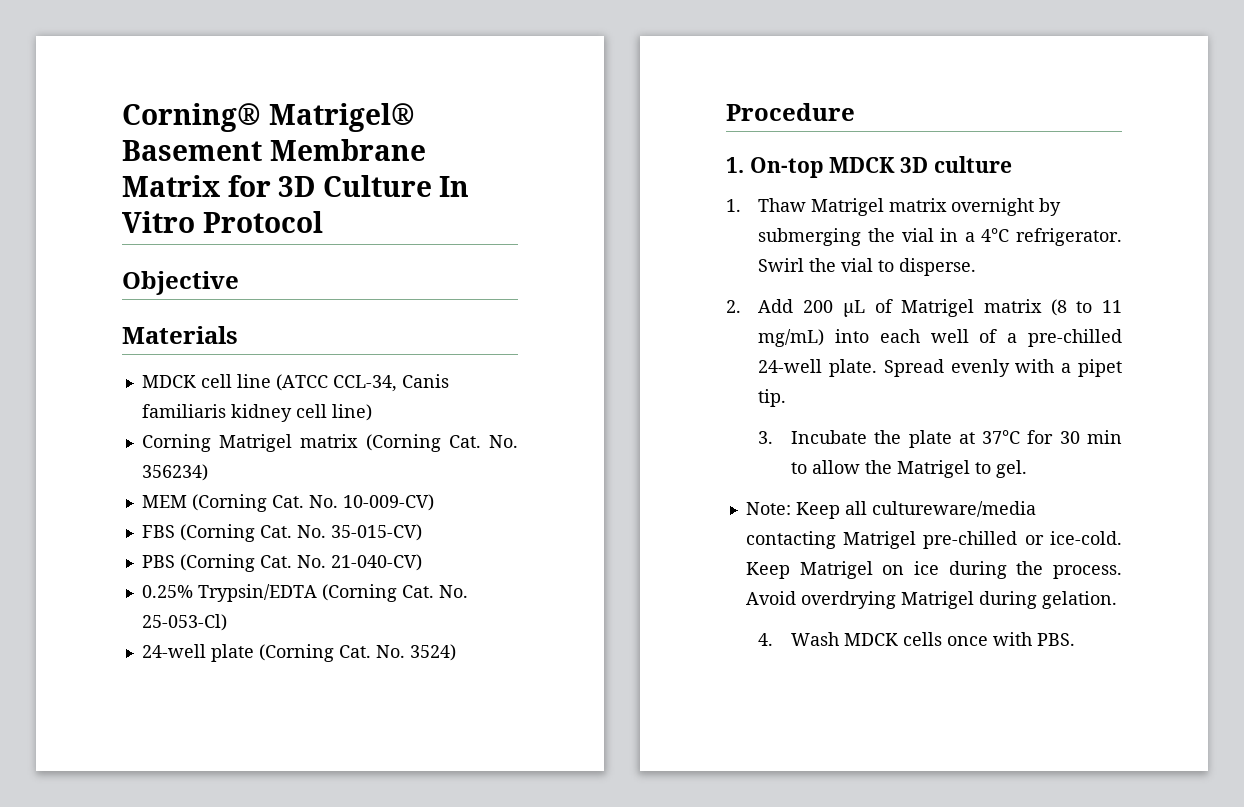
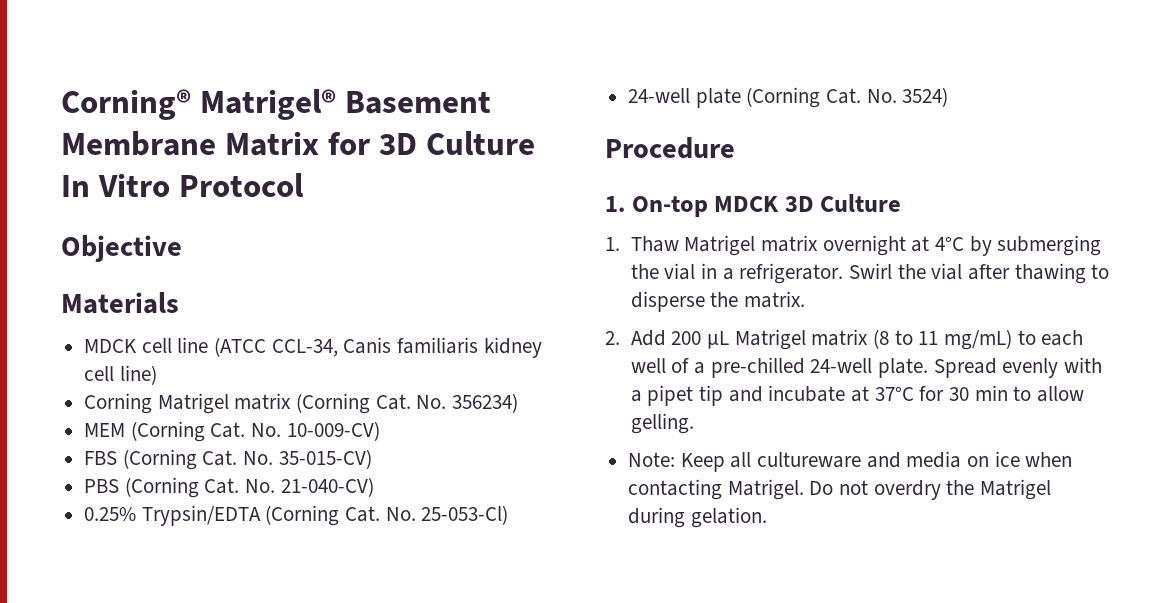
- 1. On-top MDCK 3D culture
+ 1. On-top MDCK 3D Culture
- 1. Thaw Matrigel matrix overnight by submerging the vial in a 4°C refrigerator.
+ 1. Thaw Matrigel matrix overnight at 4°C by submerging the vial in a refrigerator.
- Swirl the vial to disperse.
+ Swirl the vial after thawing to disperse the matrix.
- 2. Add 200 μL of Matrigel matrix (8 to 11 mg/mL) into each well of a pre-chilled 24-well plate.
+ 2. Add 200 μL Matrigel matrix (8 to 11 mg/mL) to each well of a pre-chilled 24-well plate.
- Spread evenly with a pipet tip.
- 3. Incubate the plate at 37°C for 30 min to allow the Matrigel to gel.
+ Spread evenly with a pipet tip and incubate at 37°C for 30 min to allow gelling.
- Note: Keep all cultureware/media contacting Matrigel pre-chilled or ice-cold. Keep Matrigel on ice during the process. Avoid overdrying Matrigel during gelation.
- 4. Wash MDCK cells once with PBS.
+ Note: Keep all cultureware and media on ice when contacting Matrigel. Do not overdry the Matrigel during gelation.

